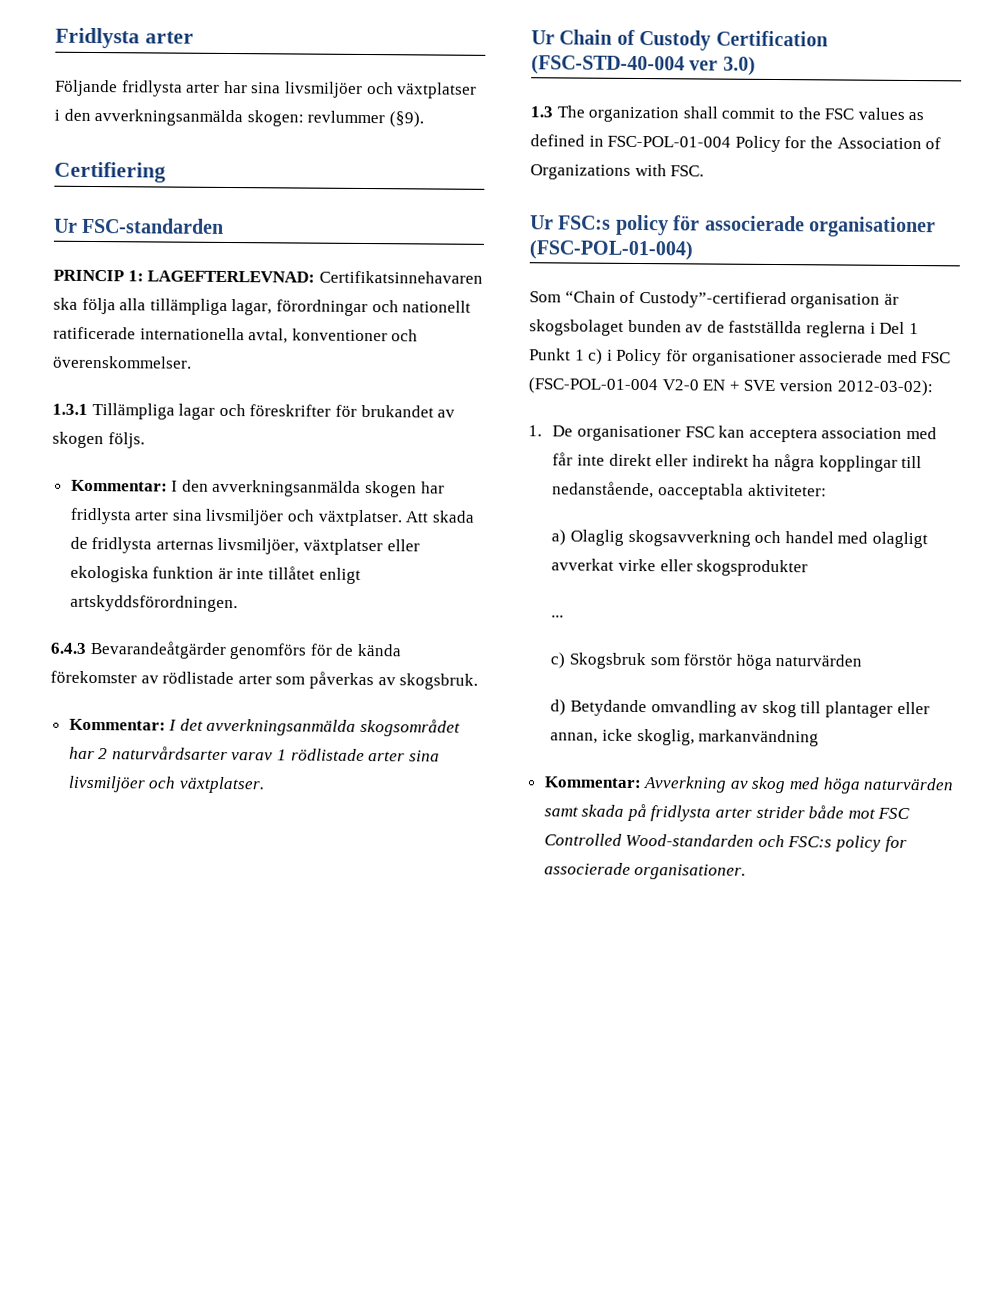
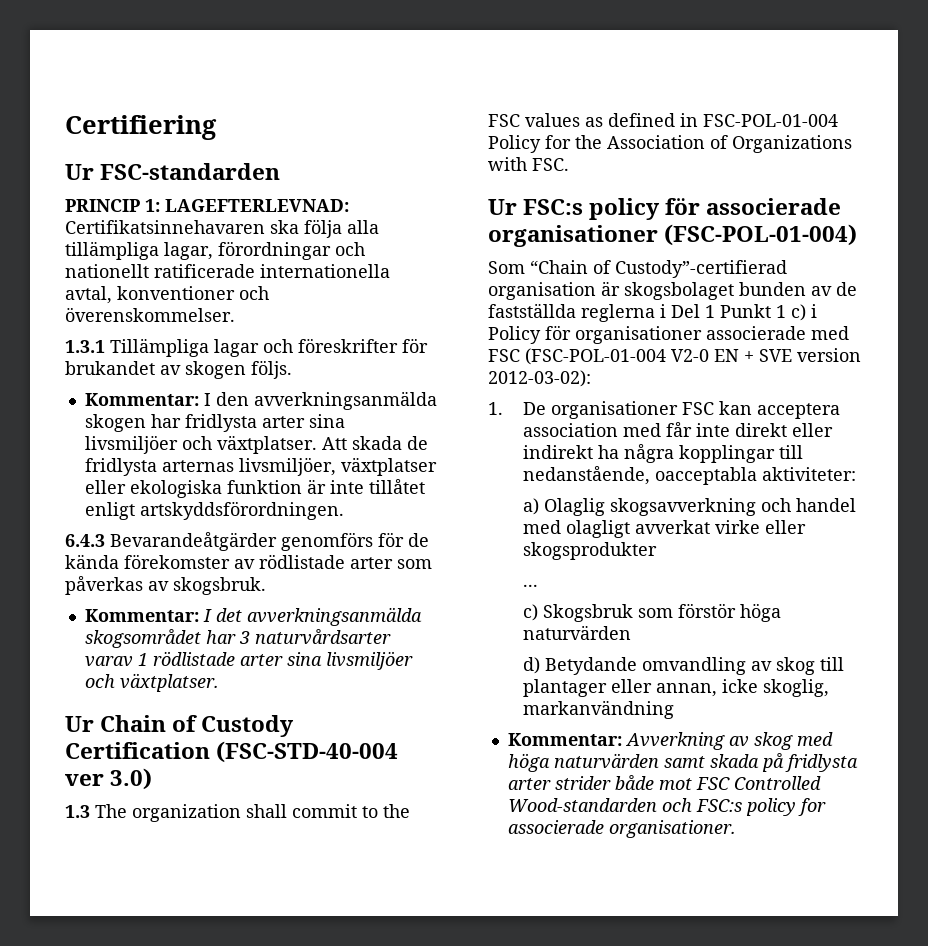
- Fridlysta arter
- Följande fridlysta arter har sina livsmiljöer och växtplatser i den avverkningsanmälda skogen: revlummer (§9).
- Kommentar: I det avverkningsanmälda skogsområdet har 2 naturvårdsarter varav 1 rödlistade arter sina livsmiljöer och växtplatser.
+ Kommentar: I det avverkningsanmälda skogsområdet har 3 naturvårdsarter varav 1 rödlistade arter sina livsmiljöer och växtplatser.

